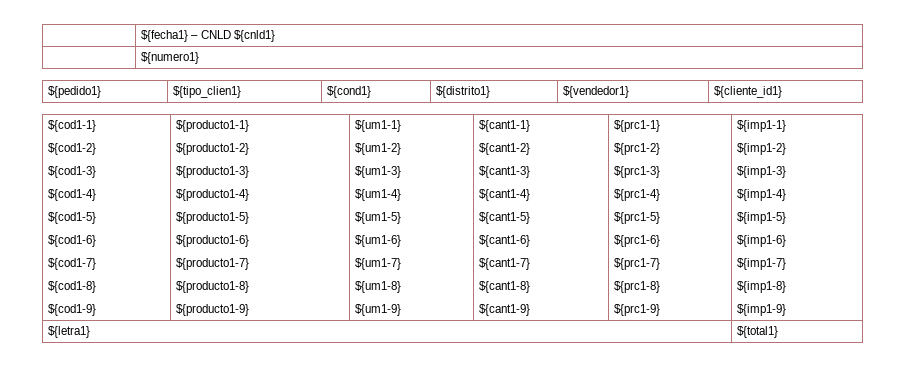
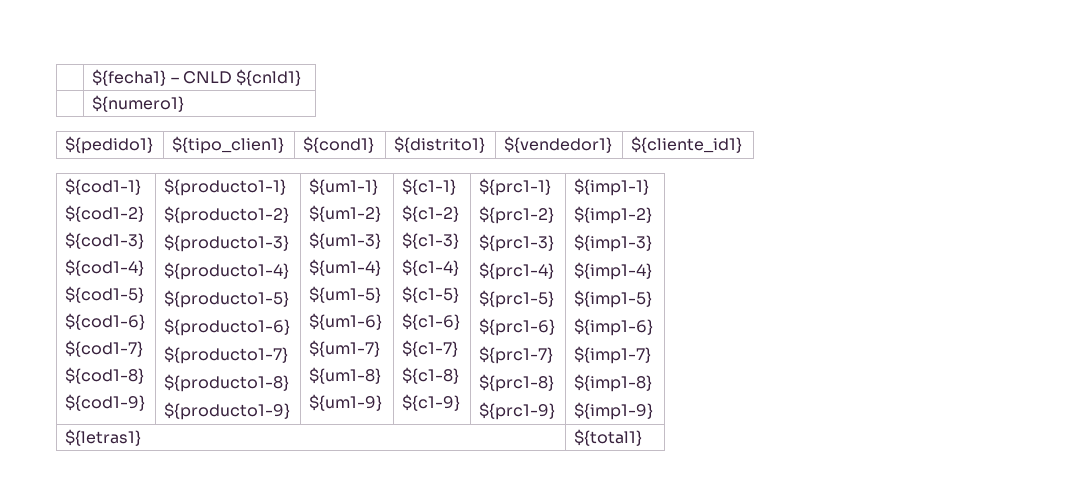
- ${cant1-1}
- ${cant1-2}
- ${cant1-3}
- ${cant1-4}
- ${cant1-5}
- ${cant1-6}
- ${cant1-7}
- ${cant1-8}
- ${cant1-9}
+ ${c1-1}
+ ${c1-2}
+ ${c1-3}
+ ${c1-4}
+ ${c1-5}
+ ${c1-6}
+ ${c1-7}
+ ${c1-8}
+ ${c1-9}
- ${letra1} | ${total1}
+ ${letras1} | ${total1}

